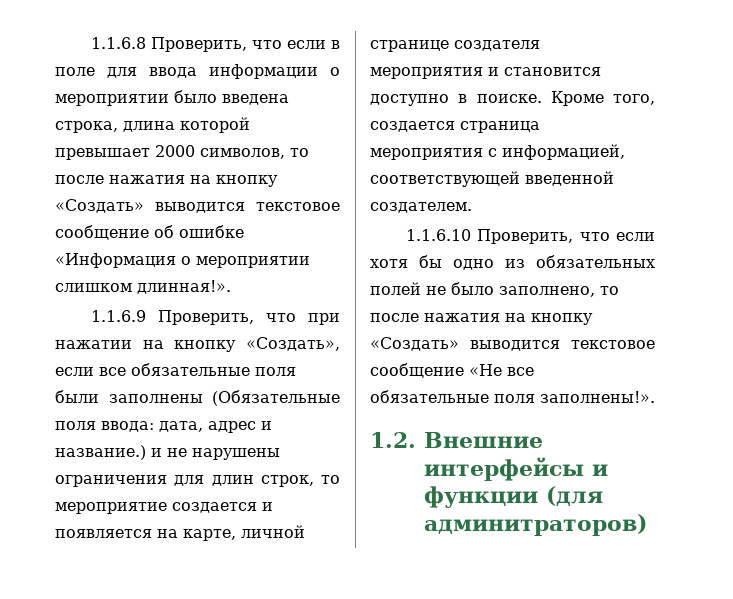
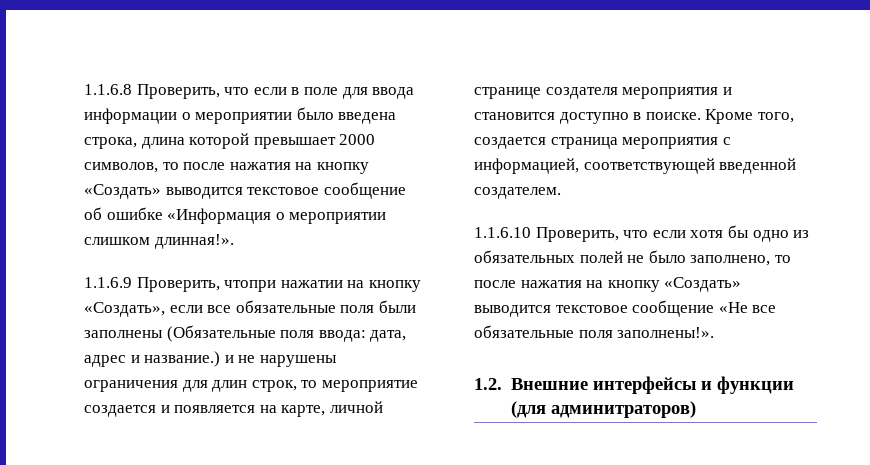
- 1.1.6.9 Проверить, что при нажатии на кнопку «Создать», если все обязательные поля были заполнены (Обязательные поля ввода: дата, адрес и название.) и не нарушены ограничения для длин строк, то мероприятие создается и появляется на карте, личной странице создателя мероприятия и становится доступно в поиске.
+ 1.1.6.9 Проверить, чтопри нажатии на кнопку «Создать», если все обязательные поля были заполнены (Обязательные поля ввода: дата, адрес и название.) и не нарушены ограничения для длин строк, то мероприятие создается и появляется на карте, личной странице создателя мероприятия и становится доступно в поиске.

